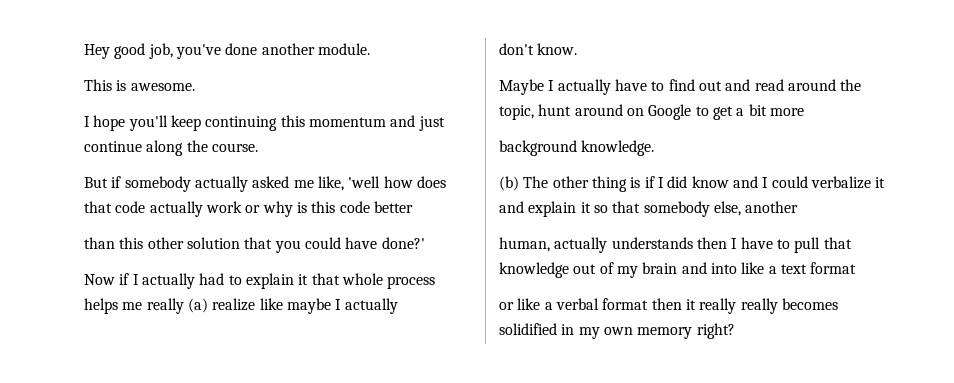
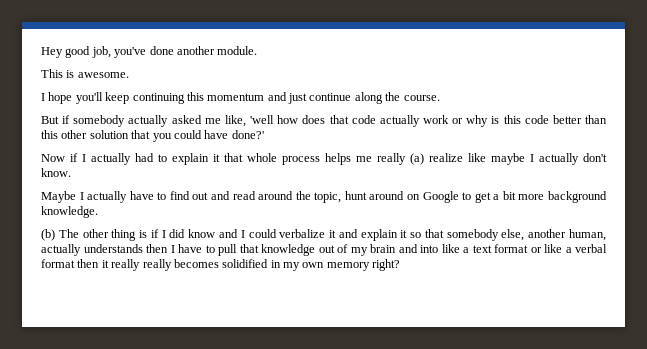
- But if somebody actually asked me like, 'well how does that code actually work or why is this code better
- than this other solution that you could have done?'
+ But if somebody actually asked me like, 'well how does that code actually work or why is this code better than this other solution that you could have done?'
- Now if I actually had to explain it that whole process helps me really (a) realize like maybe I actually
- don't know.
+ Now if I actually had to explain it that whole process helps me really (a) realize like maybe I actually don't know.
- Maybe I actually have to find out and read around the topic, hunt around on Google to get a bit more
- background knowledge.
+ Maybe I actually have to find out and read around the topic, hunt around on Google to get a bit more background knowledge.
- (b) The other thing is if I did know and I could verbalize it and explain it so that somebody else, another
- human, actually understands then I have to pull that knowledge out of my brain and into like a text format
- or like a verbal format then it really really becomes solidified in my own memory right?
+ (b) The other thing is if I did know and I could verbalize it and explain it so that somebody else, another human, actually understands then I have to pull that knowledge out of my brain and into like a text format or like a verbal format then it really really becomes solidified in my own memory right?

